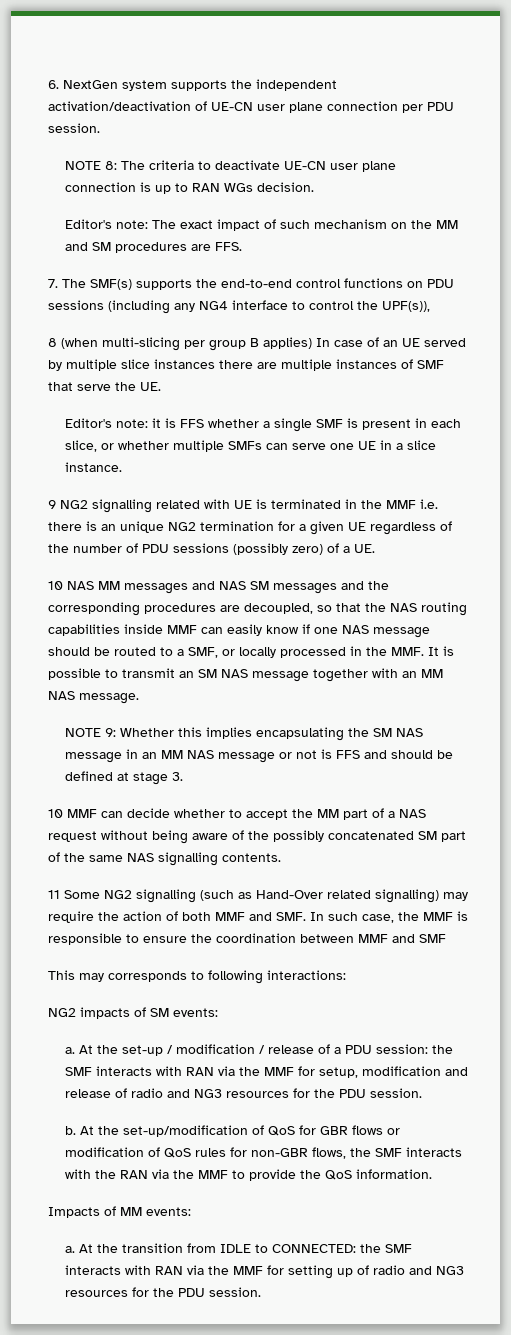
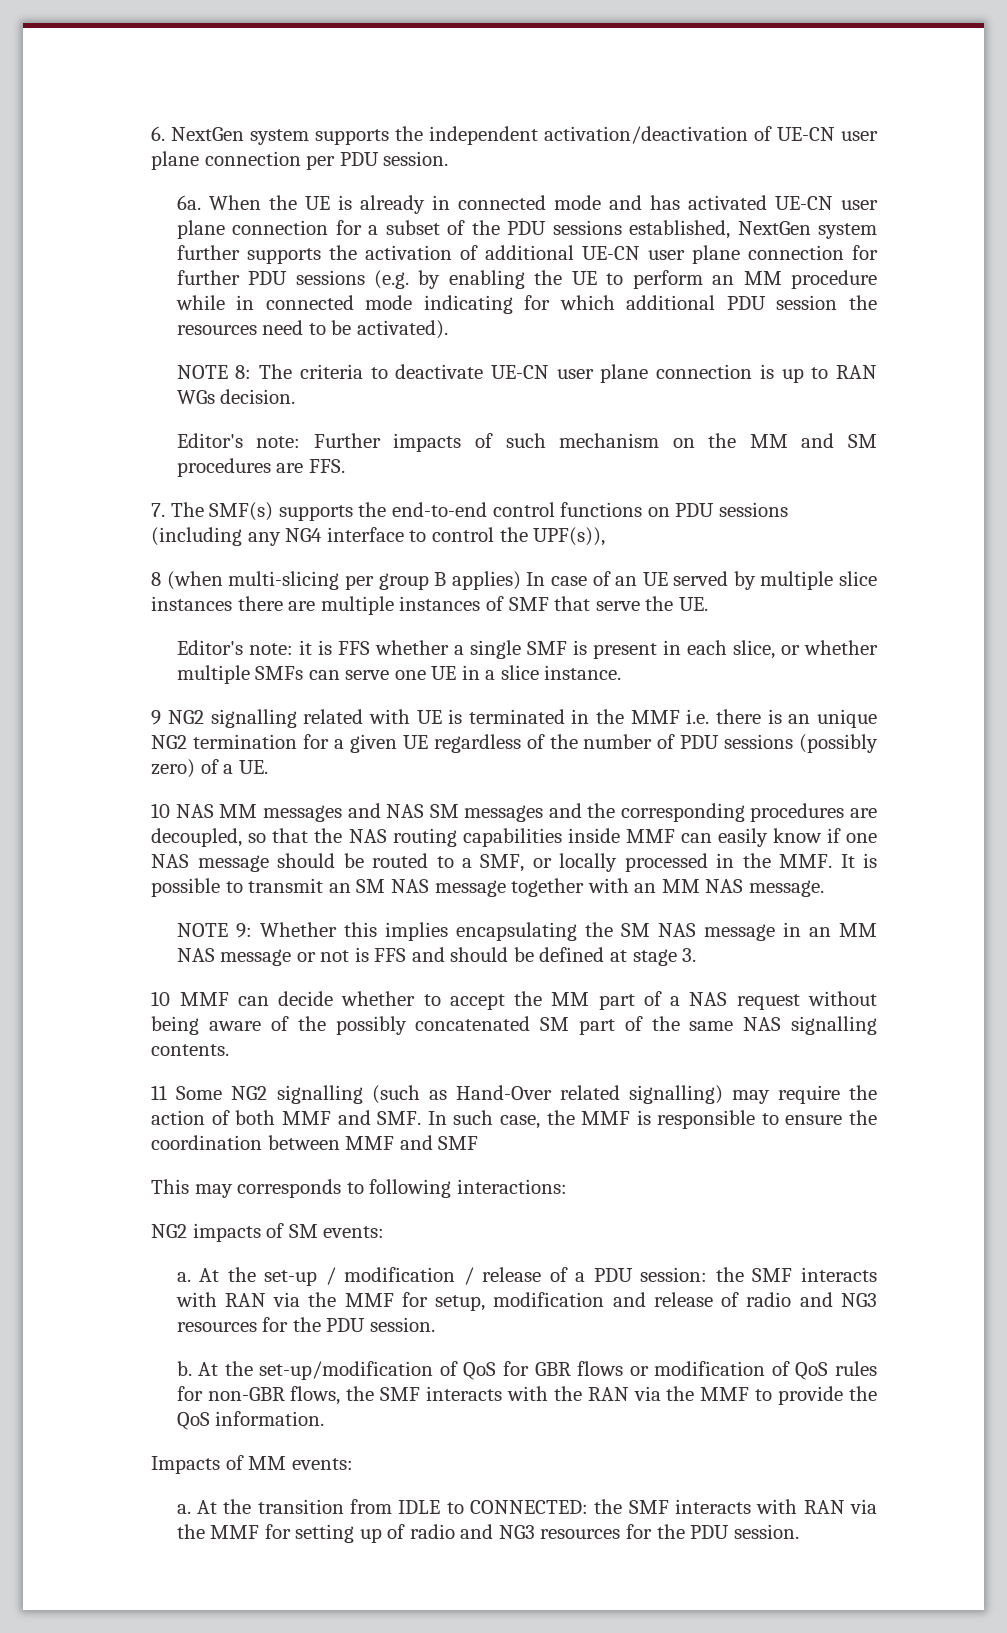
+ 6a. When the UE is already in connected mode and has activated UE-CN user plane connection for a subset of the PDU sessions established, NextGen system further supports the activation of additional UE-CN user plane connection for further PDU sessions (e.g. by enabling the UE to perform an MM procedure while in connected mode indicating for which additional PDU session the resources need to be activated).
- Editor's note: The exact impact of such mechanism on the MM and SM procedures are FFS.
+ Editor's note: Further impacts of such mechanism on the MM and SM procedures are FFS.

